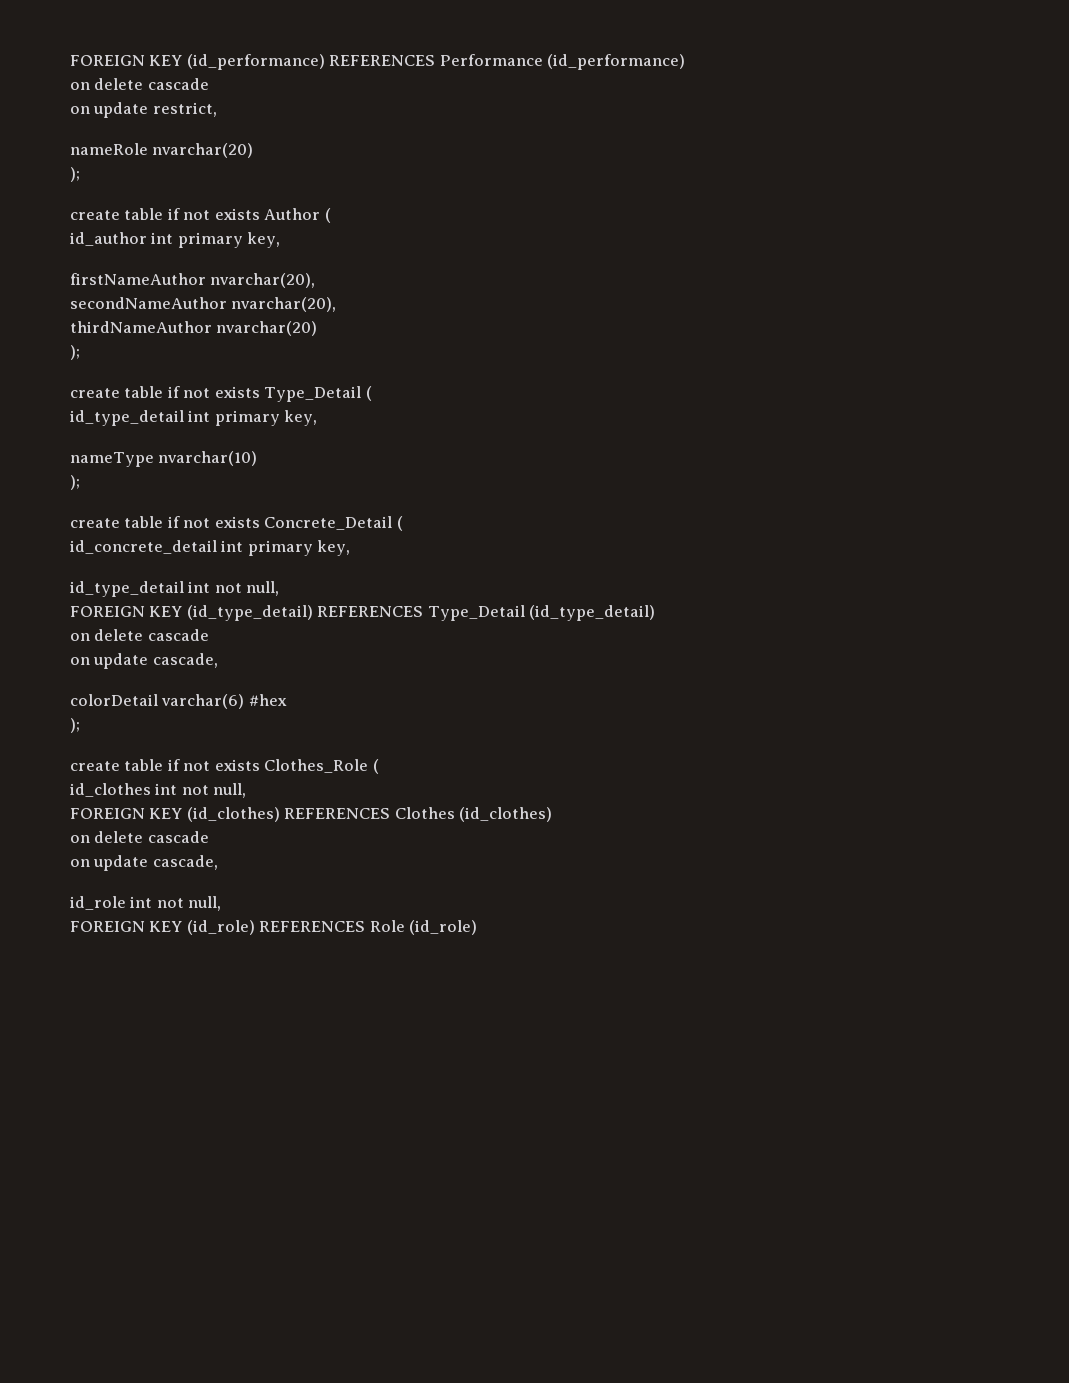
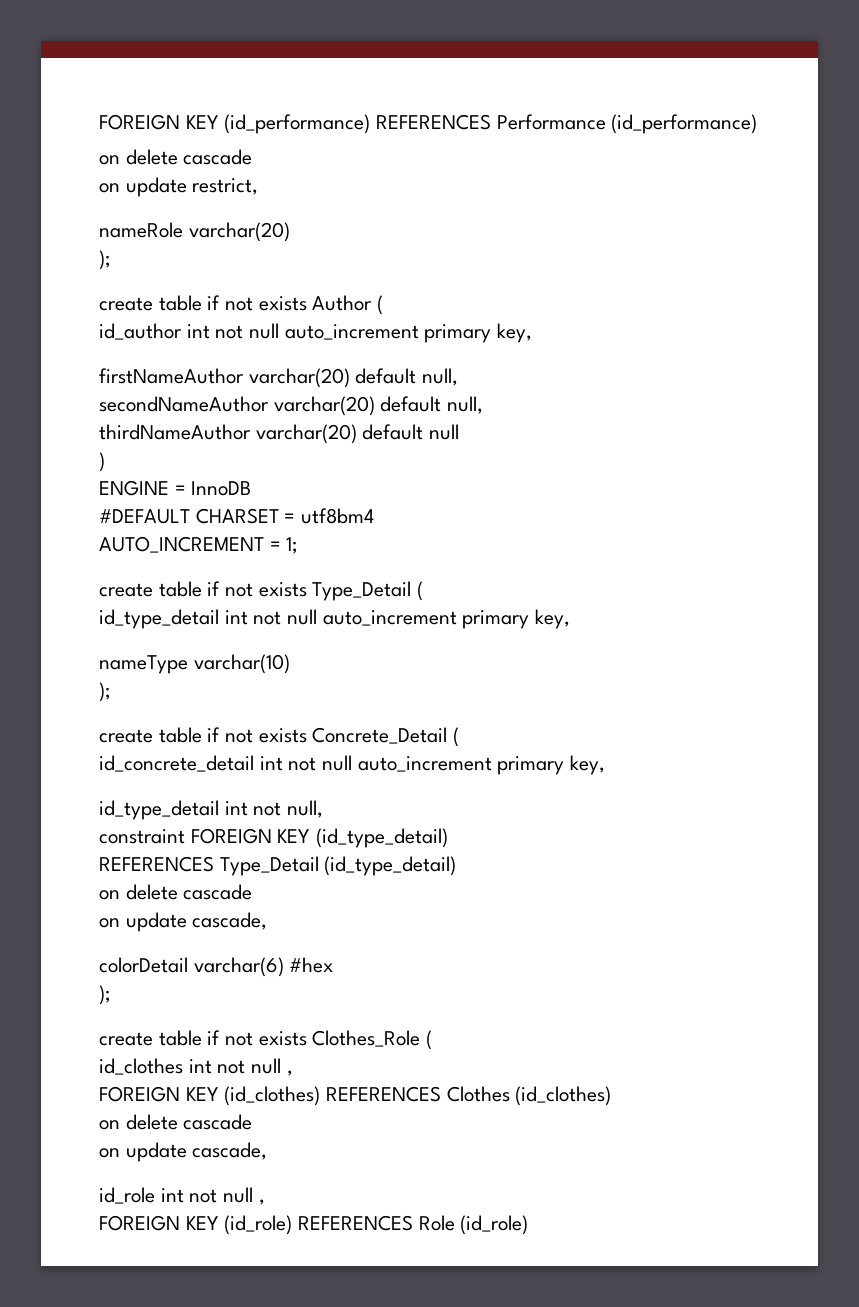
- nameRole nvarchar(20)
+ nameRole varchar(20)
- id_author int primary key,
+ id_author int not null auto_increment primary key,
- firstNameAuthor nvarchar(20),
- secondNameAuthor nvarchar(20),
- thirdNameAuthor nvarchar(20)
- );
+ firstNameAuthor varchar(20) default null,
+ secondNameAuthor varchar(20) default null,
+ thirdNameAuthor varchar(20) default null
+ )
+ ENGINE = InnoDB
+ #DEFAULT CHARSET = utf8bm4
+ AUTO_INCREMENT = 1;
- id_type_detail int primary key,
+ id_type_detail int not null auto_increment primary key,
- nameType nvarchar(10)
+ nameType varchar(10)
- id_concrete_detail int primary key,
+ id_concrete_detail int not null auto_increment primary key,
- FOREIGN KEY (id_type_detail) REFERENCES Type_Detail (id_type_detail)
+ constraint FOREIGN KEY (id_type_detail)
+ REFERENCES Type_Detail (id_type_detail)
- id_clothes int not null,
+ id_clothes int not null ,
- id_role int not null,
+ id_role int not null ,

